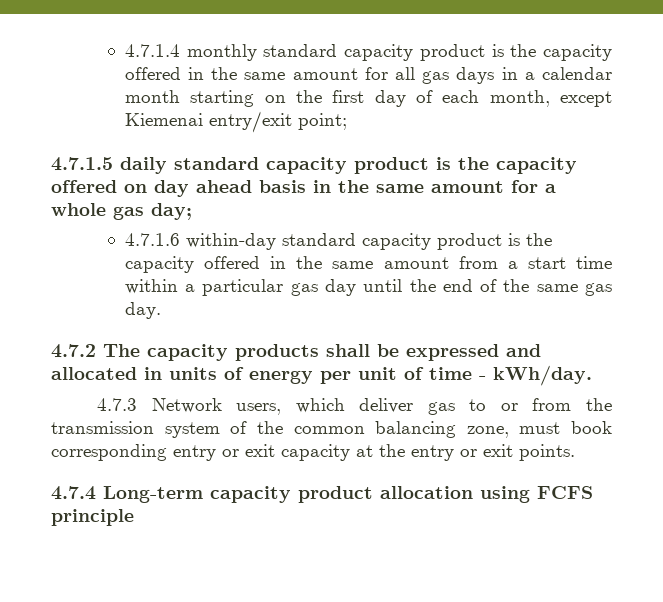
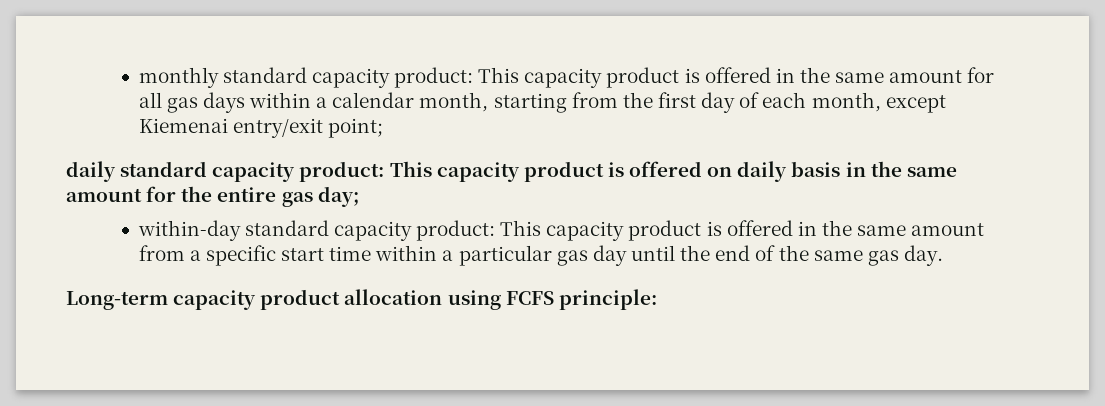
- 4.7.1.4 monthly standard capacity product is the capacity offered in the same amount for all gas days in a calendar month starting on the first day of each month, except Kiemenai entry/exit point;
+ monthly standard capacity product: This capacity product is offered in the same amount for all gas days within a calendar month, starting from the first day of each month, except Kiemenai entry/exit point;
- 4.7.1.5 daily standard capacity product is the capacity offered on day ahead basis in the same amount for a whole gas day;
+ daily standard capacity product: This capacity product is offered on daily basis in the same amount for the entire gas day;
- 4.7.1.6 within-day standard capacity product is the capacity offered in the same amount from a start time within a particular gas day until the end of the same gas day.
+ within-day standard capacity product: This capacity product is offered in the same amount from a specific start time within a particular gas day until the end of the same gas day.
- 4.7.2 The capacity products shall be expressed and allocated in units of energy per unit of time - kWh/day.
- 4.7.3 Network users, which deliver gas to or from the transmission system of the common balancing zone, must book corresponding entry or exit capacity at the entry or exit points.
- 4.7.4 Long-term capacity product allocation using FCFS principle
+ Long-term capacity product allocation using FCFS principle:

